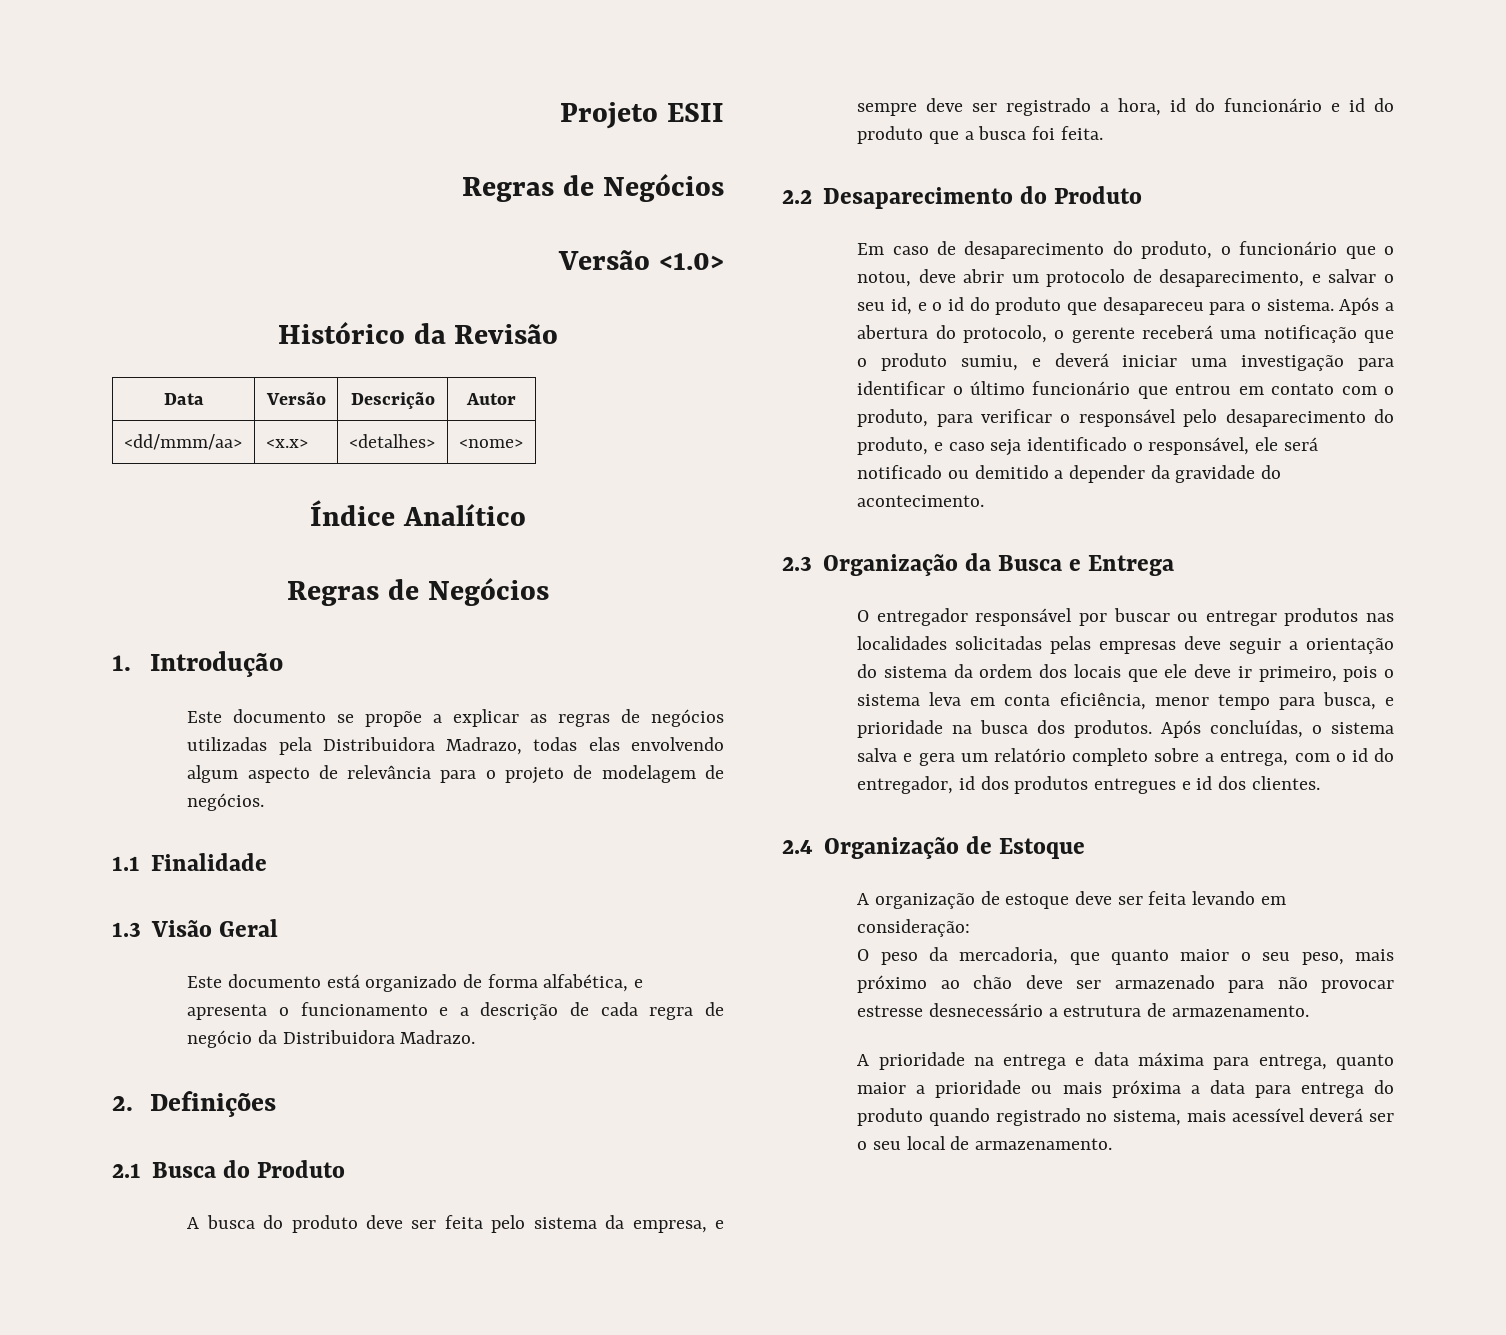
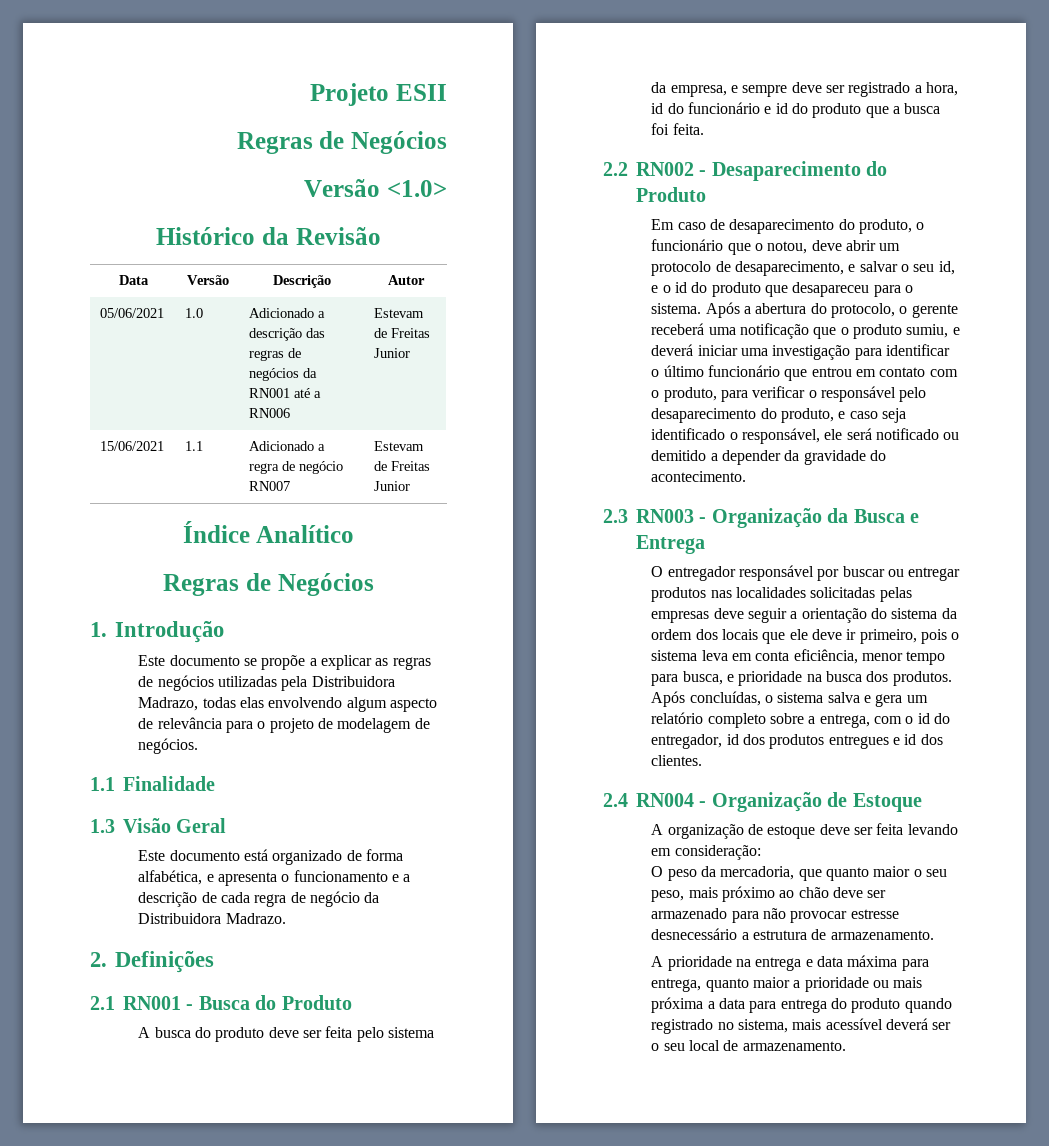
- <dd/mmm/aa> | <x.x> | <detalhes> | <nome>
+ 05/06/2021 | 1.0 | Adicionado a descrição das regras de negócios da RN001 até a RN006 | Estevam de Freitas Junior
+ 15/06/2021 | 1.1 | Adicionado a regra de negócio RN007 | Estevam de Freitas Junior
- 2.1 Busca do Produto
+ 2.1 RN001 - Busca do Produto
- 2.2 Desaparecimento do Produto
+ 2.2 RN002 - Desaparecimento do Produto
- 2.3 Organização da Busca e Entrega
+ 2.3 RN003 - Organização da Busca e Entrega
- 2.4 Organização de Estoque
+ 2.4 RN004 - Organização de Estoque

